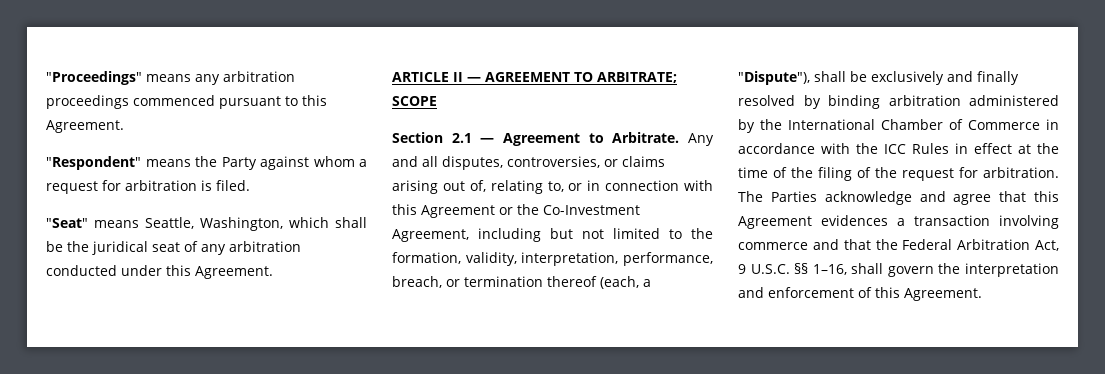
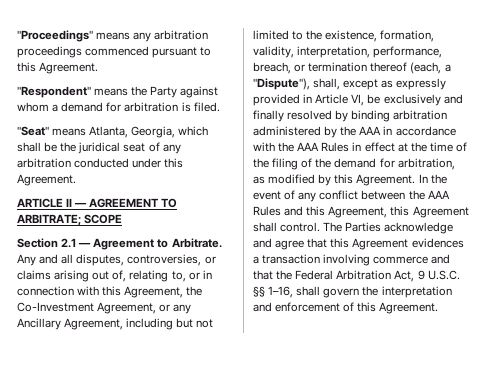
- "Respondent" means the Party against whom a request for arbitration is filed.
+ "Respondent" means the Party against whom a demand for arbitration is filed.
- "Seat" means Seattle, Washington, which shall be the juridical seat of any arbitration conducted under this Agreement.
+ "Seat" means Atlanta, Georgia, which shall be the juridical seat of any arbitration conducted under this Agreement.
- Any and all disputes, controversies, or claims arising out of, relating to, or in connection with this Agreement or the Co-Investment Agreement, including but not limited to the formation, validity, interpretation, performance, breach, or termination thereof (each, a "Dispute"), shall be exclusively and finally resolved by binding arbitration administered by the International Chamber of Commerce in accordance with the ICC Rules in effect at the time of the filing of the request for arbitration.
+ Any and all disputes, controversies, or claims arising out of, relating to, or in connection with this Agreement, the Co-Investment Agreement, or any Ancillary Agreement, including but not limited to the existence, formation, validity, interpretation, performance, breach, or termination thereof (each, a "Dispute"), shall, except as expressly provided in Article VI, be exclusively and finally resolved by binding arbitration administered by the AAA in accordance with the AAA Rules in effect at the time of the filing of the demand for arbitration, as modified by this Agreement. In the event of any conflict between the AAA Rules and this Agreement, this Agreement shall control.

